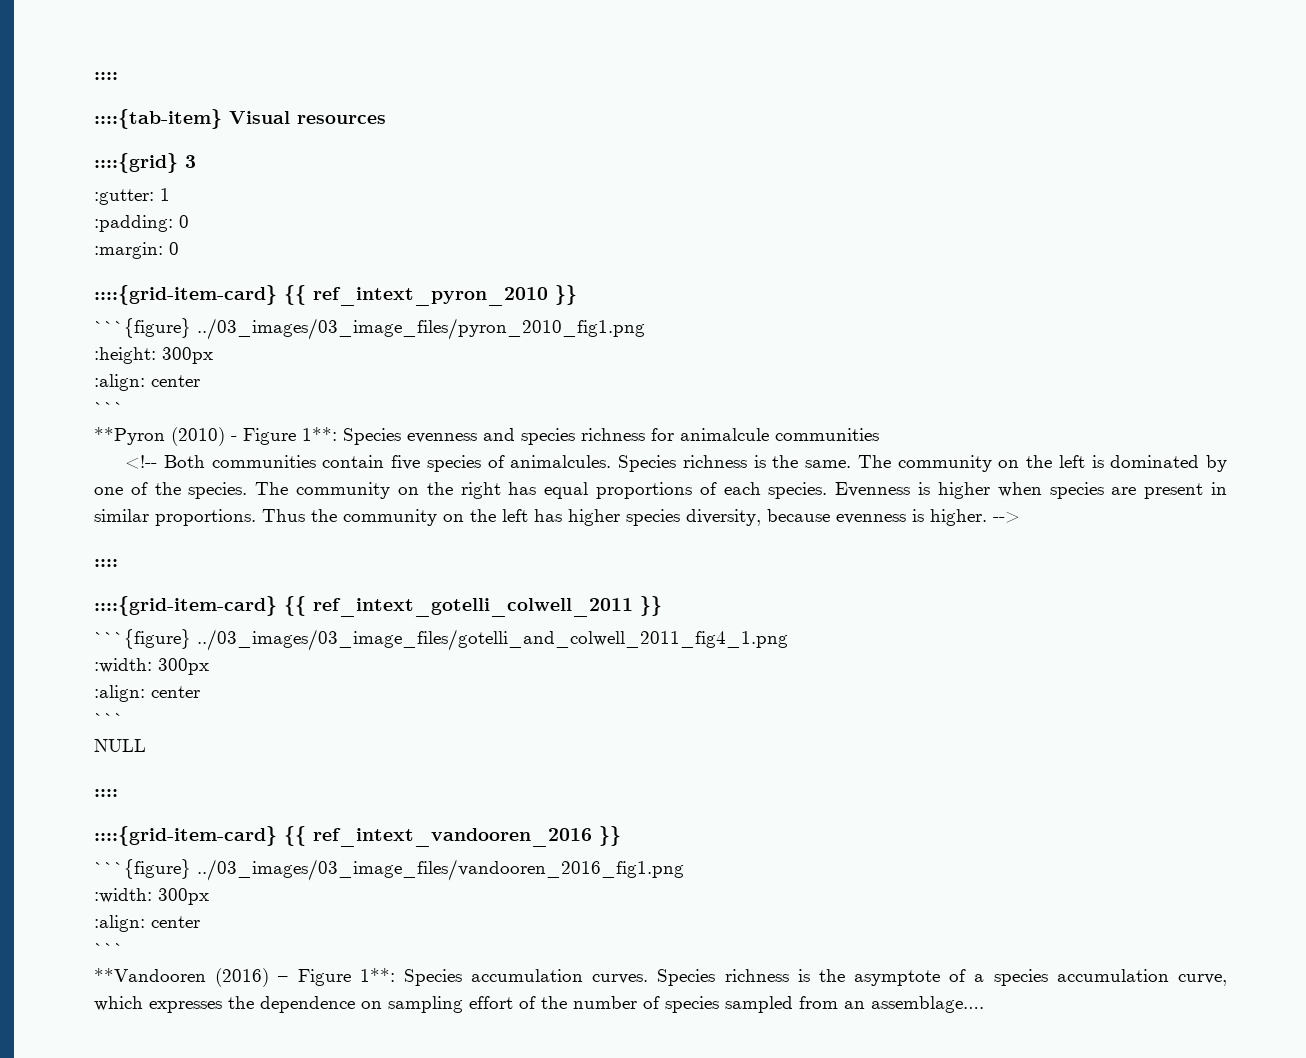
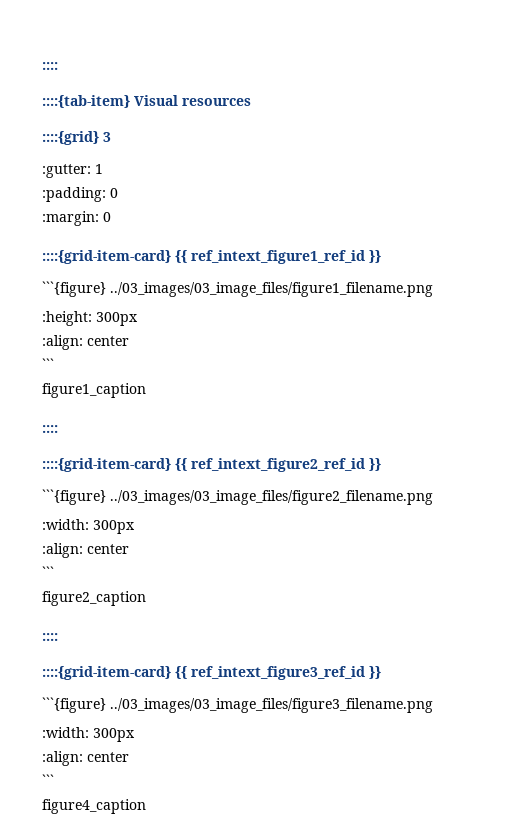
- ::::{grid-item-card} {{ ref_intext_pyron_2010 }}
- ```{figure} ../03_images/03_image_files/pyron_2010_fig1.png
+ ::::{grid-item-card} {{ ref_intext_figure1_ref_id }}
+ ```{figure} ../03_images/03_image_files/figure1_filename.png
- **Pyron (2010) - Figure 1**: Species evenness and species richness for animalcule communities
- <!-- Both communities contain five species of animalcules. Species richness is the same. The community on the left is dominated by one of the species. The community on the right has equal proportions of each species. Evenness is higher when species are present in similar proportions. Thus the community on the left has higher species diversity, because evenness is higher. -->
+ figure1_caption
  ::::
- ::::{grid-item-card} {{ ref_intext_gotelli_colwell_2011 }}
- ```{figure} ../03_images/03_image_files/gotelli_and_colwell_2011_fig4_1.png
+ ::::{grid-item-card} {{ ref_intext_figure2_ref_id }}
+ ```{figure} ../03_images/03_image_files/figure2_filename.png
  :width: 300px
  :align: center
  ```
- NULL
+ figure2_caption
  ::::
- ::::{grid-item-card} {{ ref_intext_vandooren_2016 }}
- ```{figure} ../03_images/03_image_files/vandooren_2016_fig1.png
+ ::::{grid-item-card} {{ ref_intext_figure3_ref_id }}
+ ```{figure} ../03_images/03_image_files/figure3_filename.png
  :width: 300px
  :align: center
  ```
- **Vandooren (2016) – Figure 1**: Species accumulation curves. Species richness is the asymptote of a species accumulation curve, which expresses the dependence on sampling effort of the number of species sampled from an assemblage….
+ figure4_caption

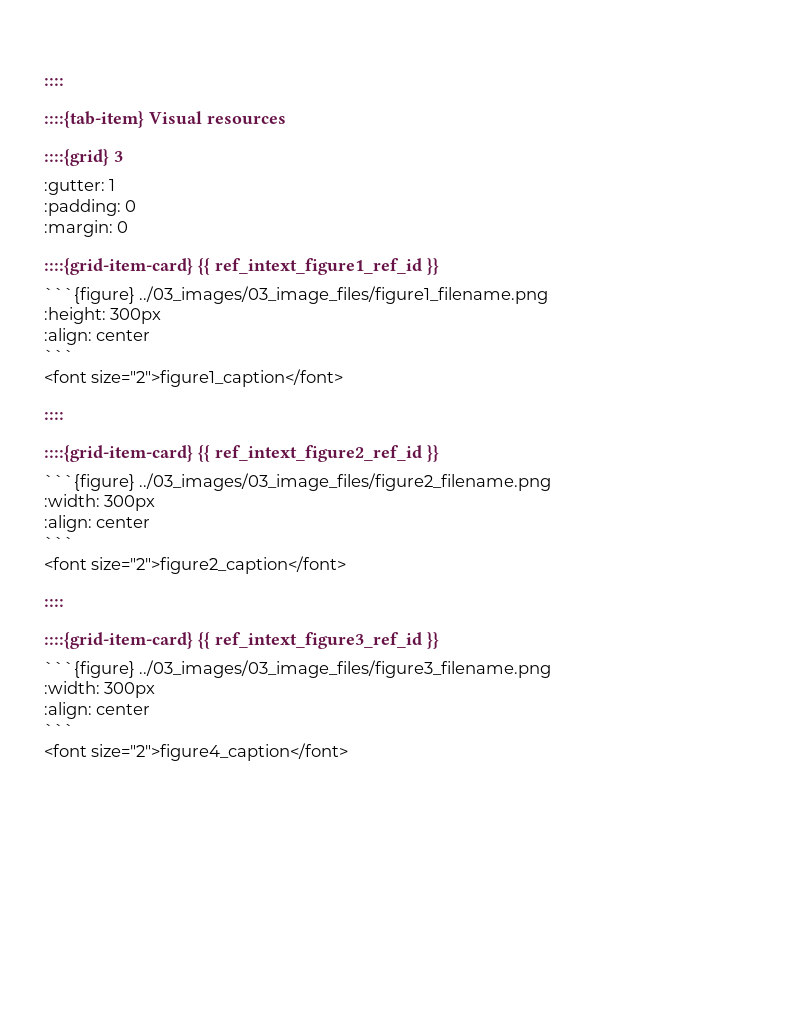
- figure1_caption
+ <font size="2">figure1_caption</font>
- figure2_caption
+ <font size="2">figure2_caption</font>
- figure4_caption
+ <font size="2">figure4_caption</font>

